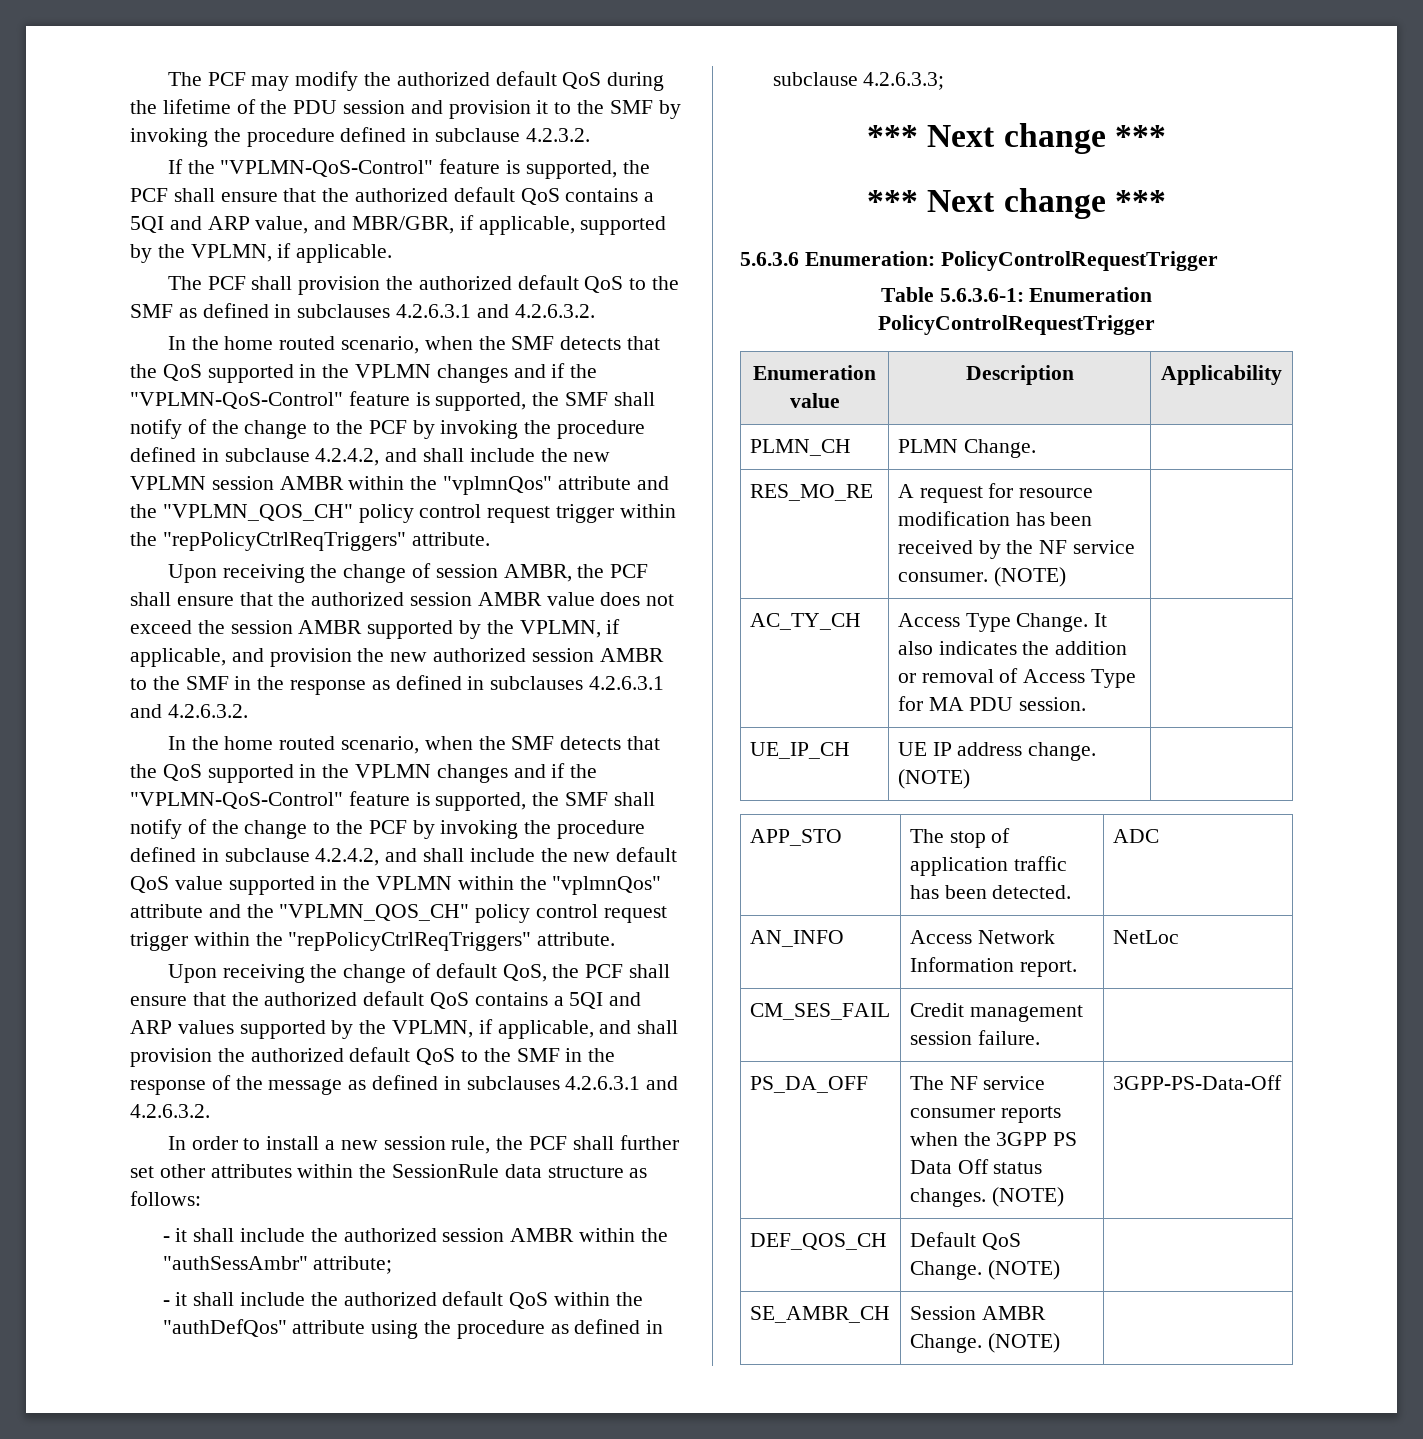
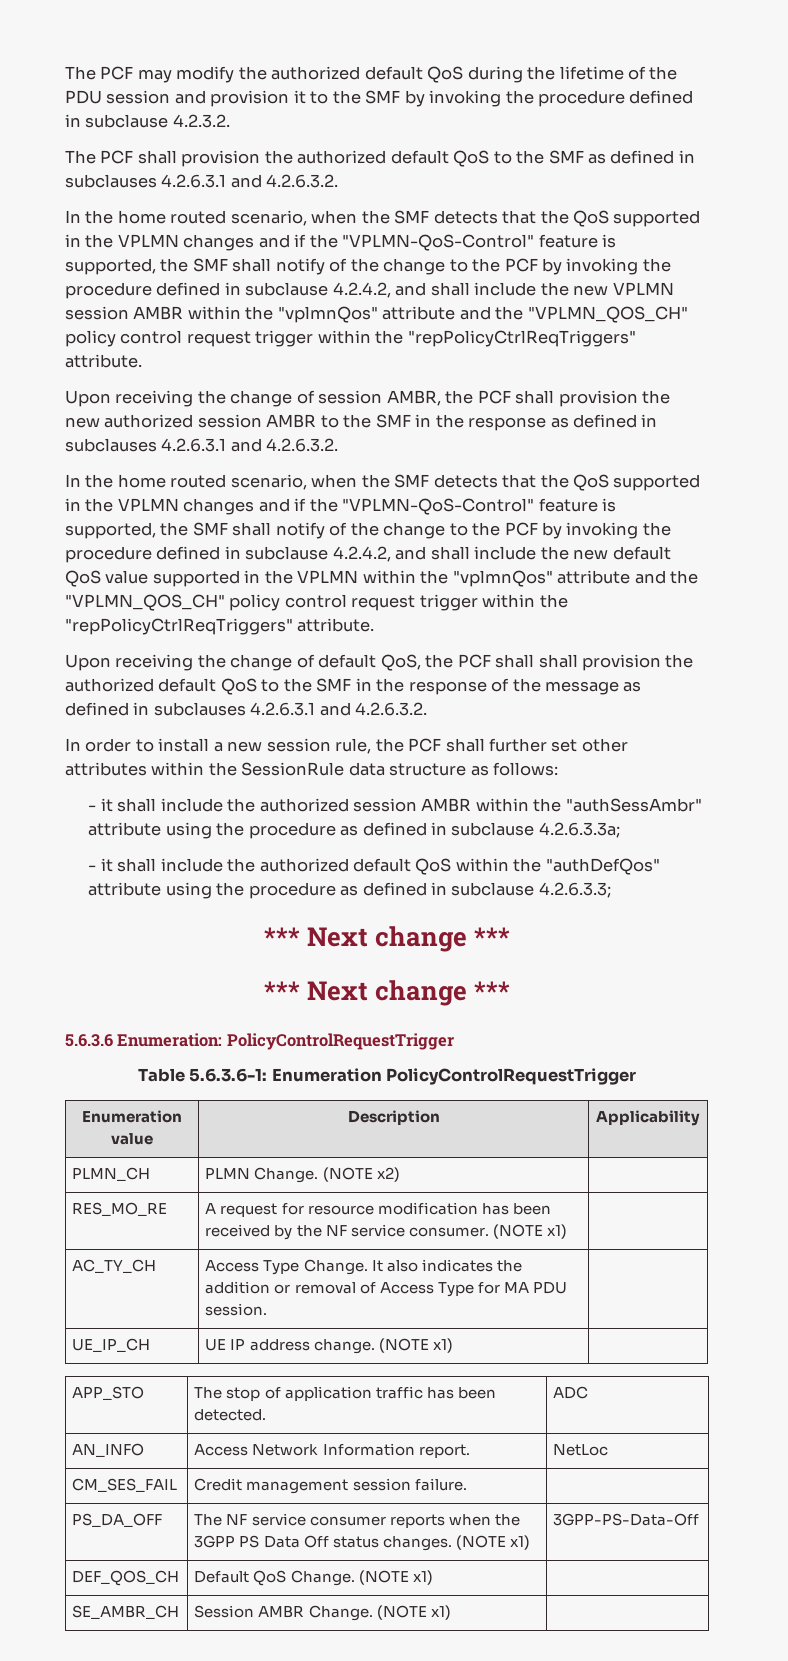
- If the "VPLMN-QoS-Control" feature is supported, the PCF shall ensure that the authorized default QoS contains a 5QI and ARP value, and MBR/GBR, if applicable, supported by the VPLMN, if applicable.
- Upon receiving the change of session AMBR, the PCF shall ensure that the authorized session AMBR value does not exceed the session AMBR supported by the VPLMN, if applicable, and provision the new authorized session AMBR to the SMF in the response as defined in subclauses 4.2.6.3.1 and 4.2.6.3.2.
+ Upon receiving the change of session AMBR, the PCF shall provision the new authorized session AMBR to the SMF in the response as defined in subclauses 4.2.6.3.1 and 4.2.6.3.2.
- Upon receiving the change of default QoS, the PCF shall ensure that the authorized default QoS contains a 5QI and ARP values supported by the VPLMN, if applicable, and shall provision the authorized default QoS to the SMF in the response of the message as defined in subclauses 4.2.6.3.1 and 4.2.6.3.2.
+ Upon receiving the change of default QoS, the PCF shall shall provision the authorized default QoS to the SMF in the response of the message as defined in subclauses 4.2.6.3.1 and 4.2.6.3.2.
- - it shall include the authorized session AMBR within the "authSessAmbr" attribute;
+ - it shall include the authorized session AMBR within the "authSessAmbr" attribute using the procedure as defined in subclause 4.2.6.3.3a;
- PLMN_CH | PLMN Change. |
+ PLMN_CH | PLMN Change. (NOTE x2) |
- RES_MO_RE | A request for resource modification has been received by the NF service consumer. (NOTE) |
+ RES_MO_RE | A request for resource modification has been received by the NF service consumer. (NOTE x1) |
- UE_IP_CH | UE IP address change. (NOTE) |
+ UE_IP_CH | UE IP address change. (NOTE x1) |
- PS_DA_OFF | The NF service consumer reports when the 3GPP PS Data Off status changes. (NOTE) | 3GPP-PS-Data-Off
+ PS_DA_OFF | The NF service consumer reports when the 3GPP PS Data Off status changes. (NOTE x1) | 3GPP-PS-Data-Off
- DEF_QOS_CH | Default QoS Change. (NOTE) |
+ DEF_QOS_CH | Default QoS Change. (NOTE x1) |
- SE_AMBR_CH | Session AMBR Change. (NOTE) |
+ SE_AMBR_CH | Session AMBR Change. (NOTE x1) |

